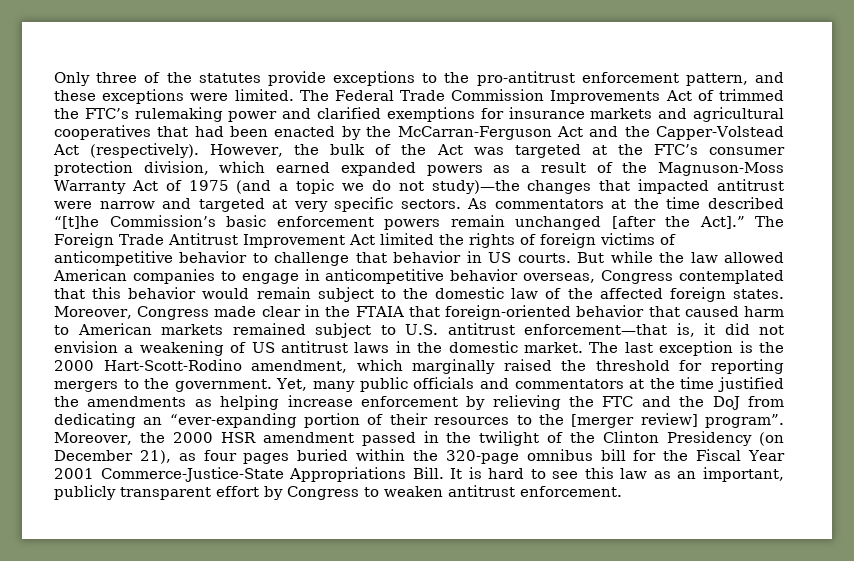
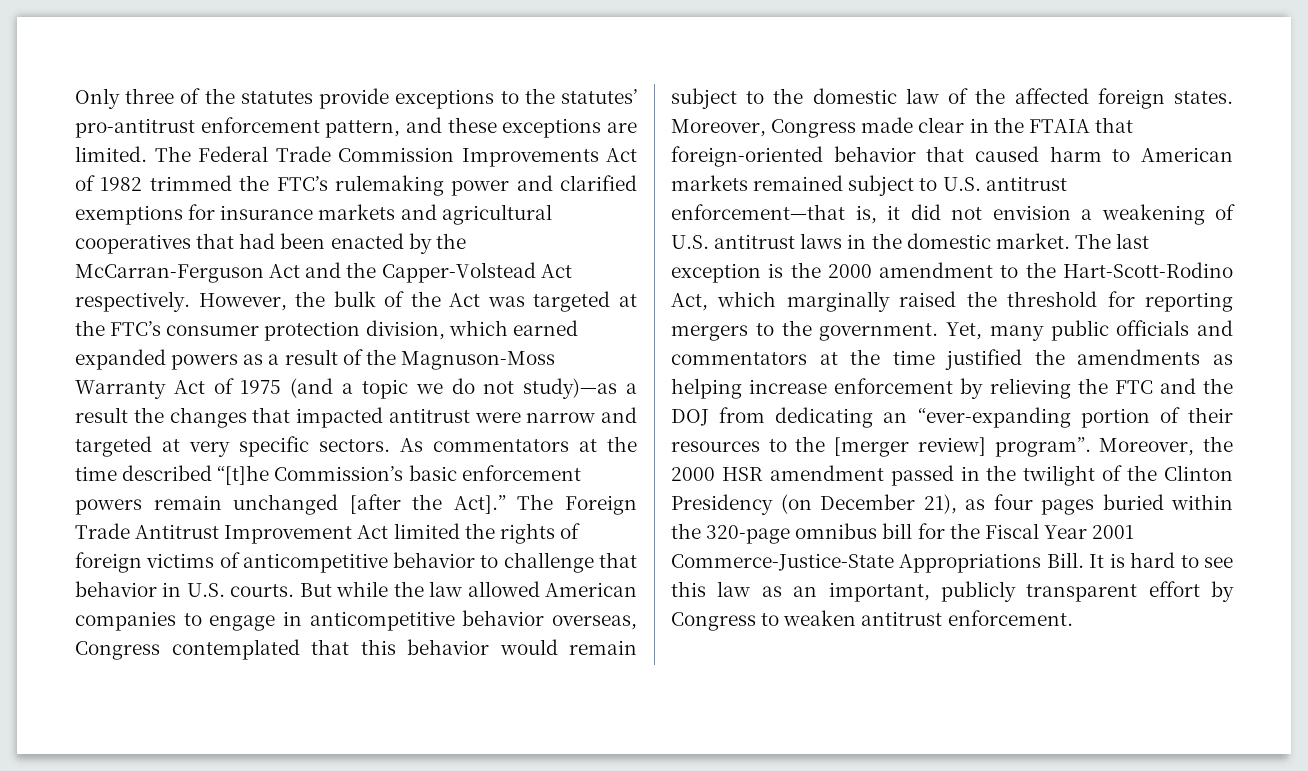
- Only three of the statutes provide exceptions to the pro-antitrust enforcement pattern, and these exceptions were limited.
+ Only three of the statutes provide exceptions to the statutes’ pro-antitrust enforcement pattern, and these exceptions are limited.
- The Federal Trade Commission Improvements Act of trimmed the FTC’s rulemaking power and clarified exemptions for insurance markets and agricultural cooperatives that had been enacted by the McCarran-Ferguson Act and the Capper-Volstead Act (respectively).
+ The Federal Trade Commission Improvements Act of 1982 trimmed the FTC’s rulemaking power and clarified exemptions for insurance markets and agricultural cooperatives that had been enacted by the McCarran-Ferguson Act and the Capper-Volstead Act respectively.
- However, the bulk of the Act was targeted at the FTC’s consumer protection division, which earned expanded powers as a result of the Magnuson-Moss Warranty Act of 1975 (and a topic we do not study)—the changes that impacted antitrust were narrow and targeted at very specific sectors.
+ However, the bulk of the Act was targeted at the FTC’s consumer protection division, which earned expanded powers as a result of the Magnuson-Moss Warranty Act of 1975 (and a topic we do not study)—as a result the changes that impacted antitrust were narrow and targeted at very specific sectors.
- The Foreign Trade Antitrust Improvement Act limited the rights of foreign victims of anticompetitive behavior to challenge that behavior in US courts.
+ The Foreign Trade Antitrust Improvement Act limited the rights of foreign victims of anticompetitive behavior to challenge that behavior in U.S. courts.
- Moreover, Congress made clear in the FTAIA that foreign-oriented behavior that caused harm to American markets remained subject to U.S. antitrust enforcement—that is, it did not envision a weakening of US antitrust laws in the domestic market.
+ Moreover, Congress made clear in the FTAIA that foreign-oriented behavior that caused harm to American markets remained subject to U.S. antitrust enforcement—that is, it did not envision a weakening of U.S. antitrust laws in the domestic market.
- The last exception is the 2000 Hart-Scott-Rodino amendment, which marginally raised the threshold for reporting mergers to the government.
+ The last exception is the 2000 amendment to the Hart-Scott-Rodino Act, which marginally raised the threshold for reporting mergers to the government.
- Yet, many public officials and commentators at the time justified the amendments as helping increase enforcement by relieving the FTC and the DoJ from dedicating an “ever-expanding portion of their resources to the [merger review] program”.
+ Yet, many public officials and commentators at the time justified the amendments as helping increase enforcement by relieving the FTC and the DOJ from dedicating an “ever-expanding portion of their resources to the [merger review] program”.

